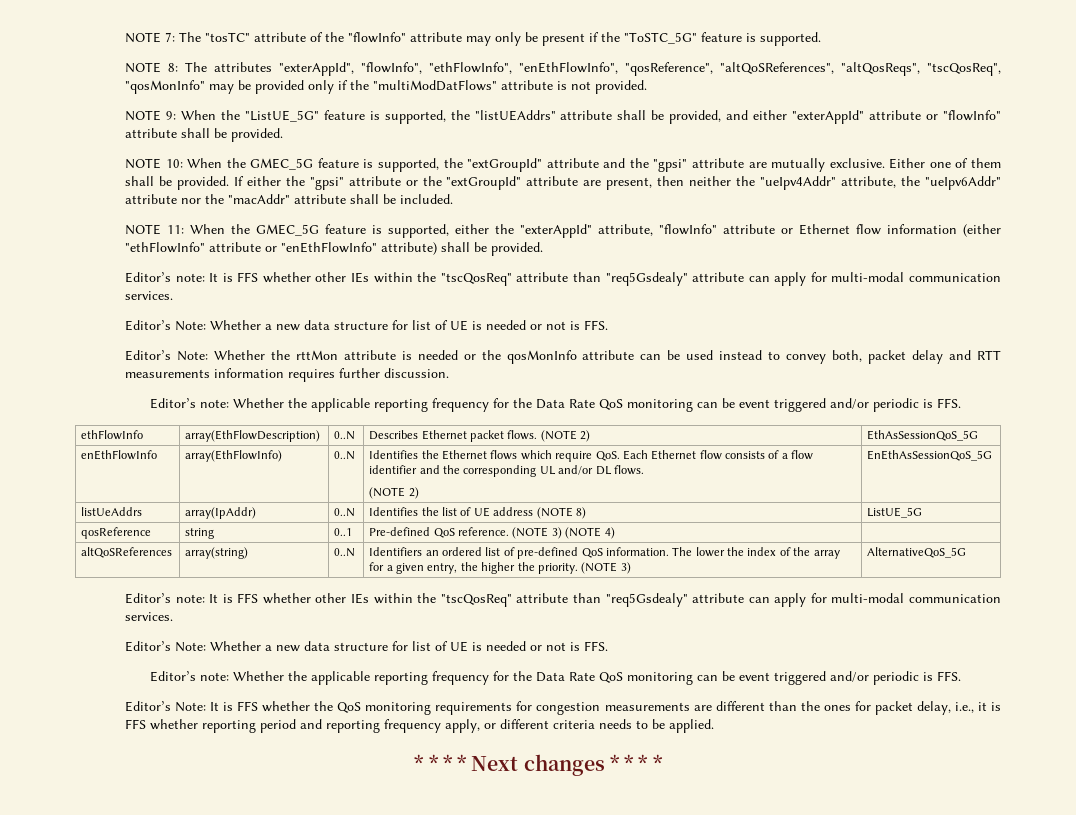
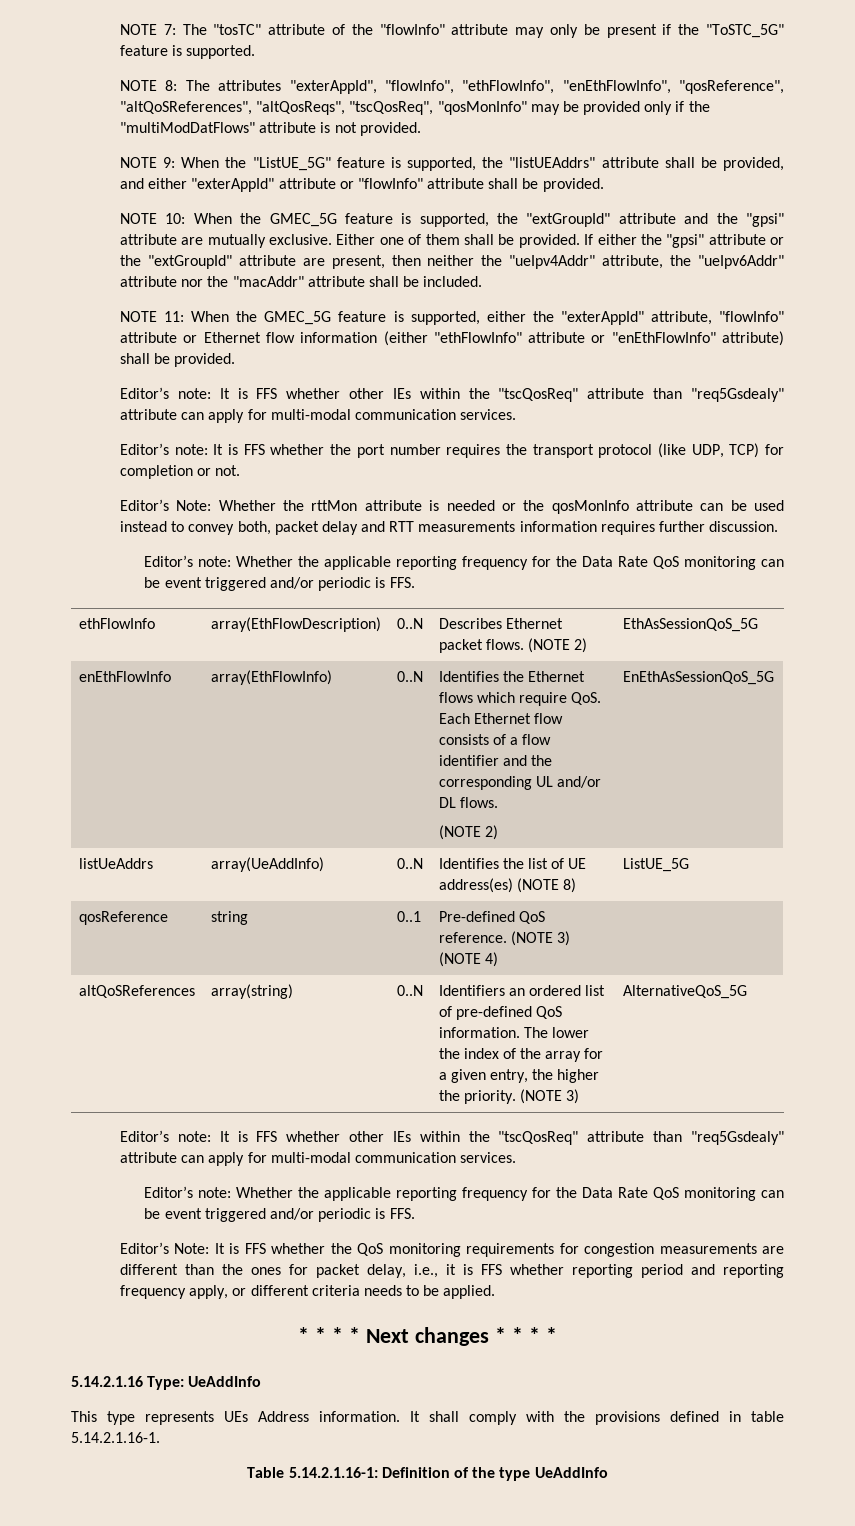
  NOTE 11: When the GMEC_5G feature is supported, either the "exterAppId" attribute, "flowInfo" attribute or Ethernet flow information (either "ethFlowInfo" attribute or "enEthFlowInfo" attribute) shall be provided.
  Editor’s note: It is FFS whether other IEs within the "tscQosReq" attribute than "req5Gsdealy" attribute can apply for multi-modal communication services.
- Editor’s Note: Whether a new data structure for list of UE is needed or not is FFS.
+ Editor’s note: It is FFS whether the port number requires the transport protocol (like UDP, TCP) for completion or not.
- listUeAddrs | array(IpAddr) | 0..N | Identifies the list of UE address (NOTE 8) | ListUE_5G
+ listUeAddrs | array(UeAddInfo) | 0..N | Identifies the list of UE address(es) (NOTE 8) | ListUE_5G
  altQoSReferences | array(string) | 0..N | Identifiers an ordered list of pre-defined QoS information. The lower the index of the array for a given entry, the higher the priority. (NOTE 3) | AlternativeQoS_5G
  Editor’s note: It is FFS whether other IEs within the "tscQosReq" attribute than "req5Gsdealy" attribute can apply for multi-modal communication services.
- Editor’s Note: Whether a new data structure for list of UE is needed or not is FFS.
+ 5.14.2.1.16 Type: UeAddInfo
+ This type represents UEs Address information. It shall comply with the provisions defined in table 5.14.2.1.16-1.
+ Table 5.14.2.1.16-1: Definition of the type UeAddInfo

